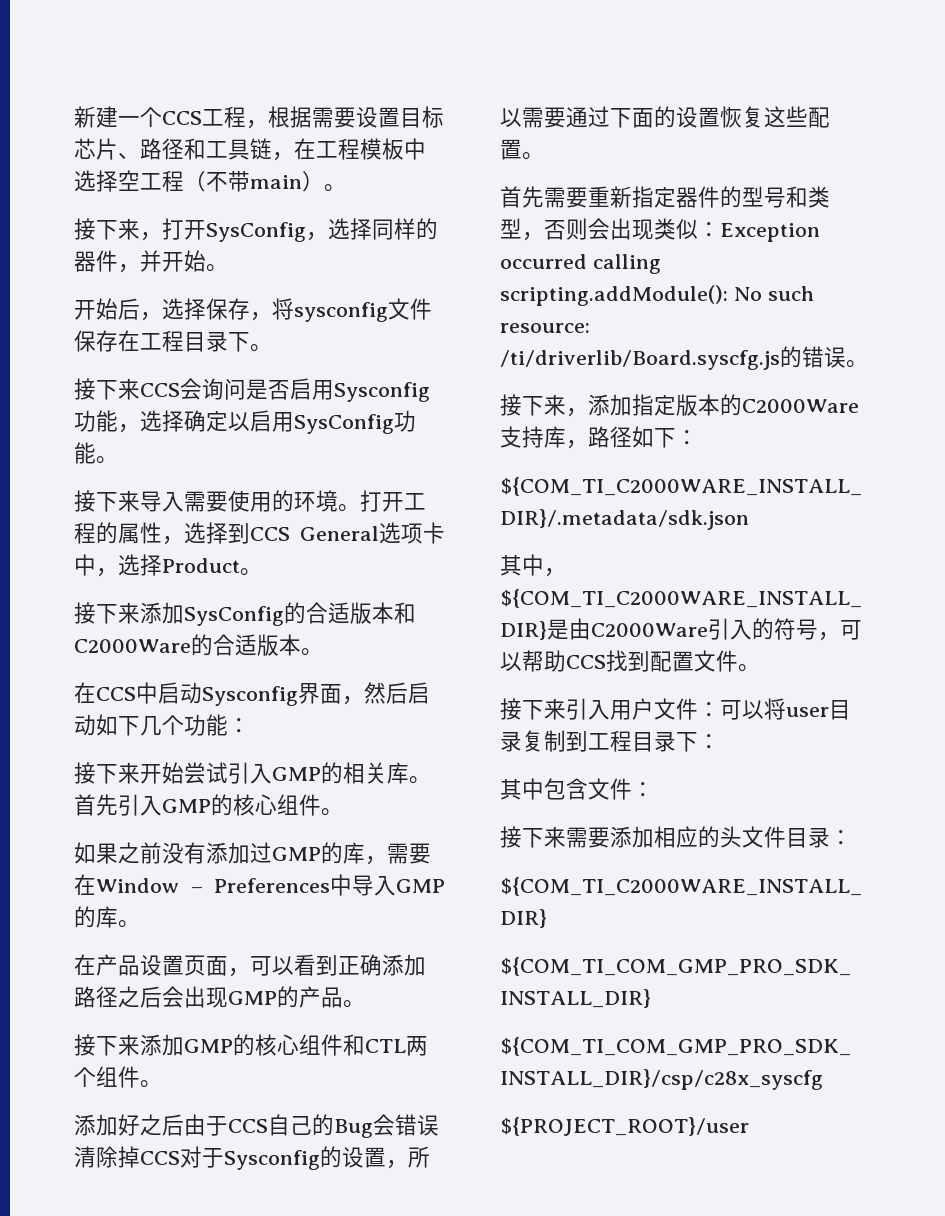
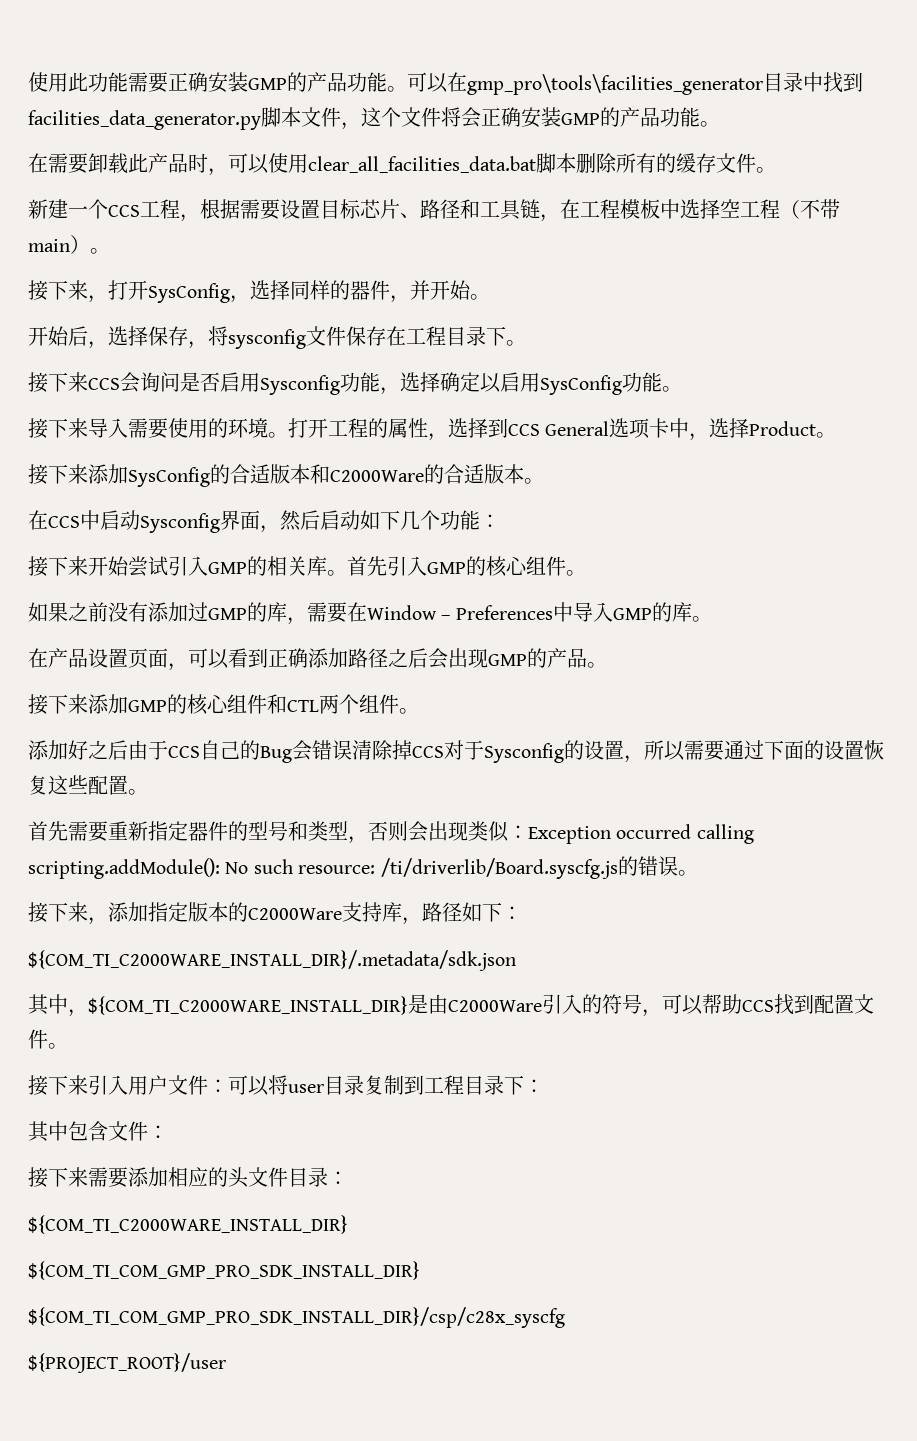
+ 使用此功能需要正确安装GMP的产品功能。可以在gmp_pro\tools\facilities_generator目录中找到facilities_data_generator.py脚本文件，这个文件将会正确安装GMP的产品功能。
+ 在需要卸载此产品时，可以使用clear_all_facilities_data.bat脚本删除所有的缓存文件。

